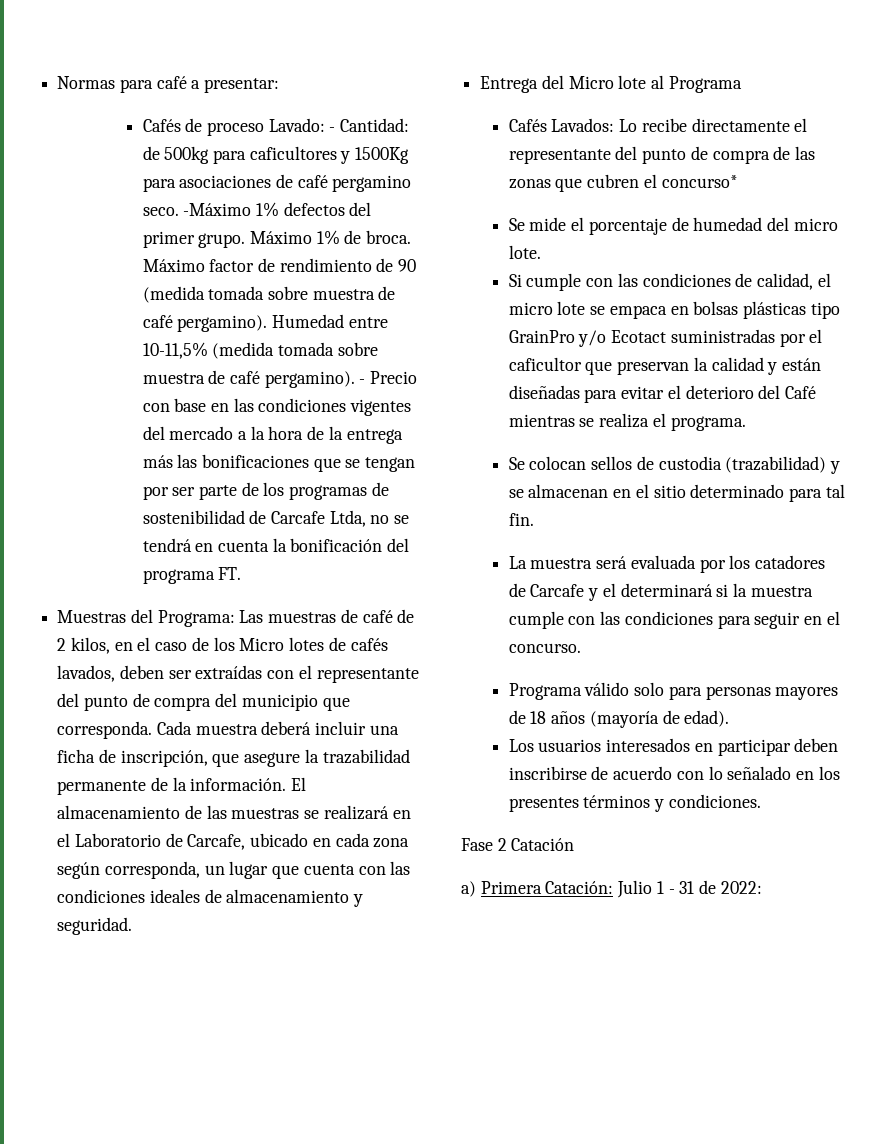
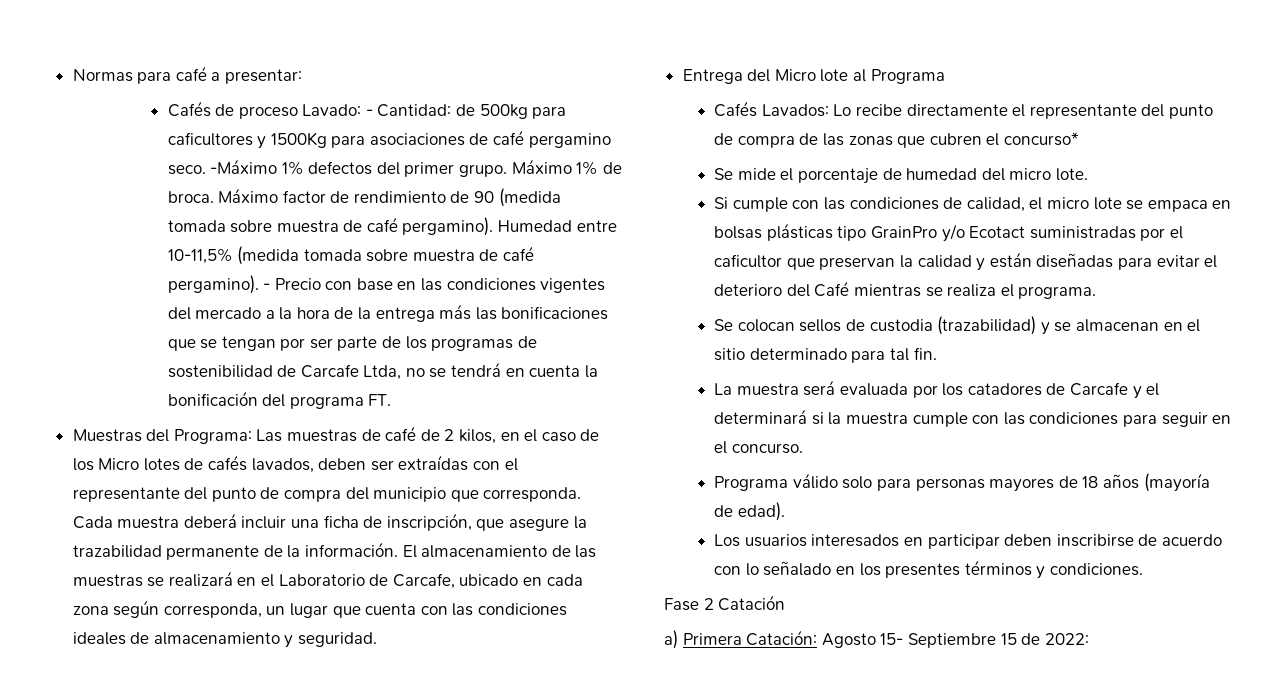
- a) Primera Catación: Julio 1 - 31 de 2022:
+ a) Primera Catación: Agosto 15- Septiembre 15 de 2022:

